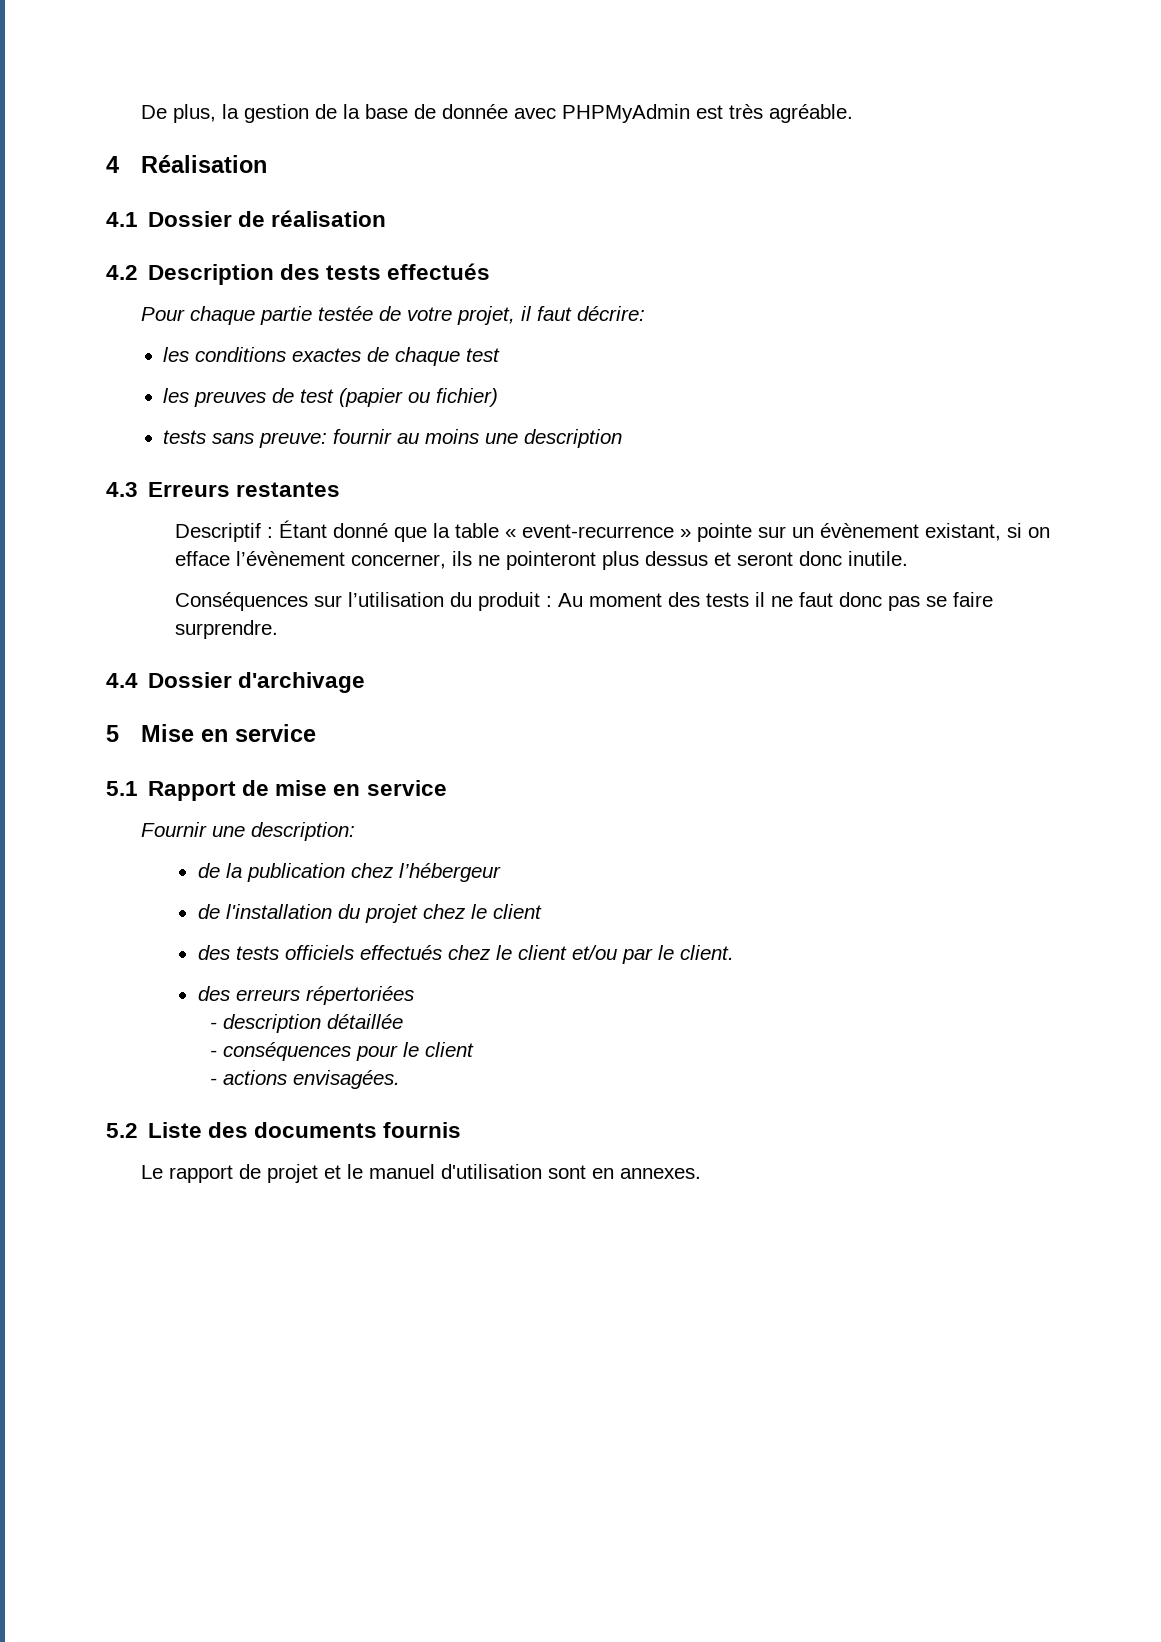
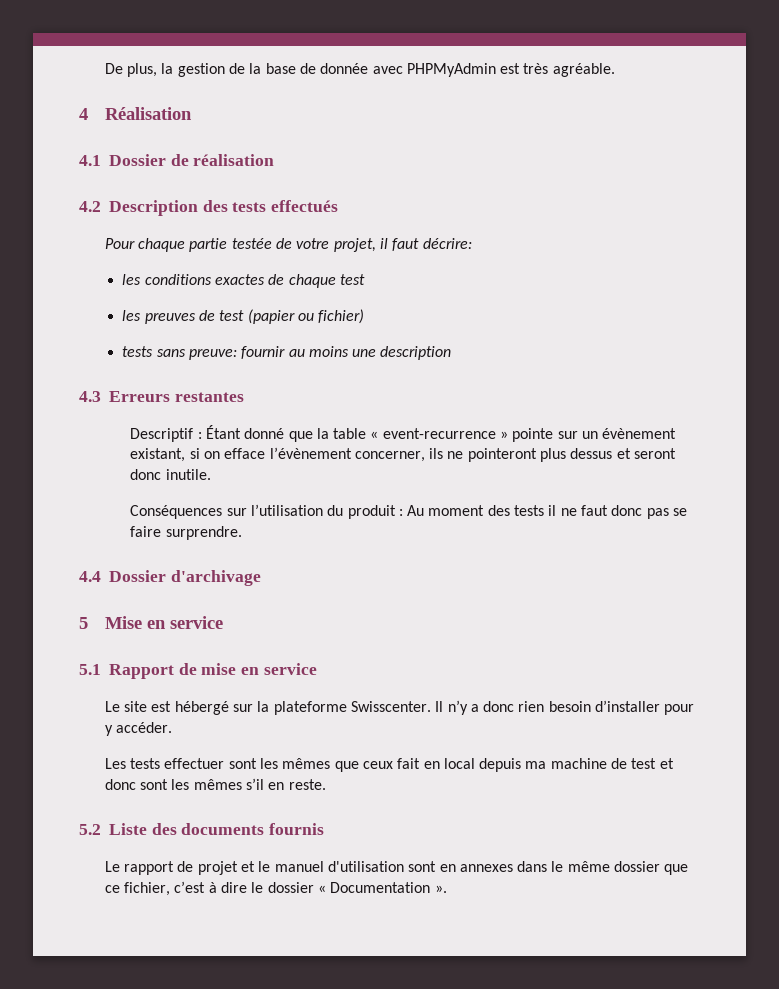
- Fournir une description:
- de la publication chez l’hébergeur
- de l'installation du projet chez le client
- des tests officiels effectués chez le client et/ou par le client.
- des erreurs répertoriées
- - description détaillée
- - conséquences pour le client
- - actions envisagées.
+ Le site est hébergé sur la plateforme Swisscenter. Il n’y a donc rien besoin d’installer pour y accéder.
+ Les tests effectuer sont les mêmes que ceux fait en local depuis ma machine de test et donc sont les mêmes s’il en reste.
- Le rapport de projet et le manuel d'utilisation sont en annexes.
+ Le rapport de projet et le manuel d'utilisation sont en annexes dans le même dossier que ce fichier, c’est à dire le dossier « Documentation ».

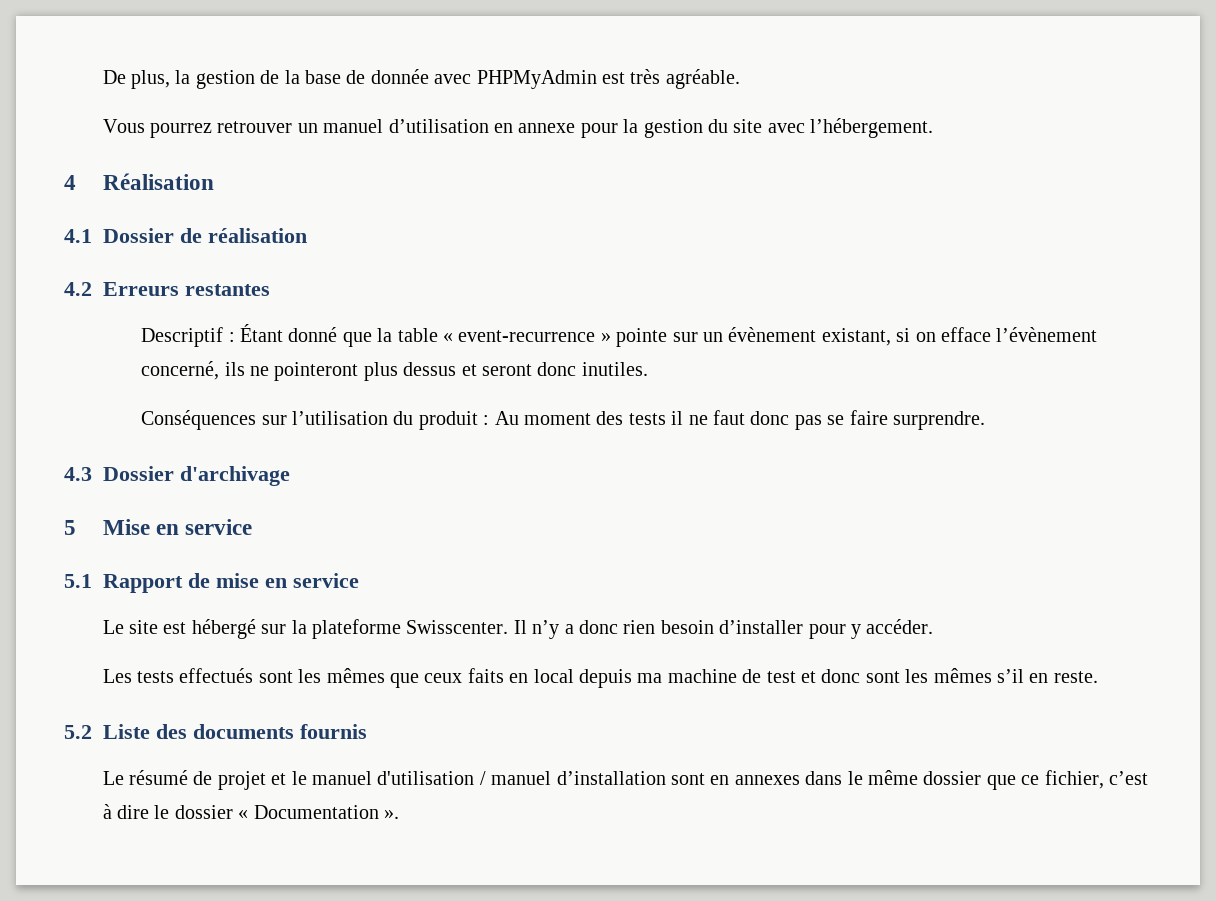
+ Vous pourrez retrouver un manuel d’utilisation en annexe pour la gestion du site avec l’hébergement.
- 4.2 Description des tests effectués
- Pour chaque partie testée de votre projet, il faut décrire:
- les conditions exactes de chaque test
- les preuves de test (papier ou fichier)
- tests sans preuve: fournir au moins une description
- 4.3 Erreurs restantes
+ 4.2 Erreurs restantes
- Descriptif : Étant donné que la table « event-recurrence » pointe sur un évènement existant, si on efface l’évènement concerner, ils ne pointeront plus dessus et seront donc inutile.
+ Descriptif : Étant donné que la table « event-recurrence » pointe sur un évènement existant, si on efface l’évènement concerné, ils ne pointeront plus dessus et seront donc inutiles.
- 4.4 Dossier d'archivage
+ 4.3 Dossier d'archivage
- Les tests effectuer sont les mêmes que ceux fait en local depuis ma machine de test et donc sont les mêmes s’il en reste.
+ Les tests effectués sont les mêmes que ceux faits en local depuis ma machine de test et donc sont les mêmes s’il en reste.
- Le rapport de projet et le manuel d'utilisation sont en annexes dans le même dossier que ce fichier, c’est à dire le dossier « Documentation ».
+ Le résumé de projet et le manuel d'utilisation / manuel d’installation sont en annexes dans le même dossier que ce fichier, c’est à dire le dossier « Documentation ».

